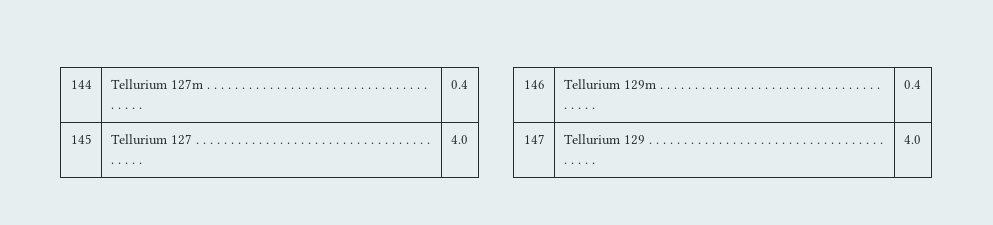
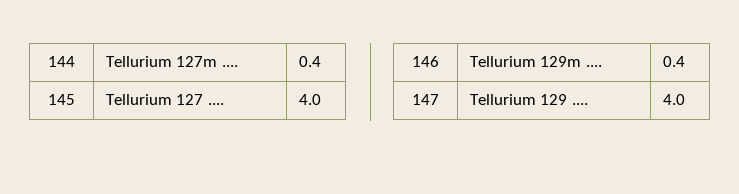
- Tellurium 127m . . . . . . . . . . . . . . . . . . . . . . . . . . . . . . . . . . . . . | 0.4
- 145 | Tellurium 127 . . . . . . . . . . . . . . . . . . . . . . . . . . . . . . . . . . . . . . . | 4.0
- 146 | Tellurium 129m . . . . . . . . . . . . . . . . . . . . . . . . . . . . . . . . . . . . . | 0.4
- 147 | Tellurium 129 . . . . . . . . . . . . . . . . . . . . . . . . . . . . . . . . . . . . . . . | 4.0
+ Tellurium 127m .... | 0.4
+ 145 | Tellurium 127 .... | 4.0
+ 146 | Tellurium 129m .... | 0.4
+ 147 | Tellurium 129 .... | 4.0

